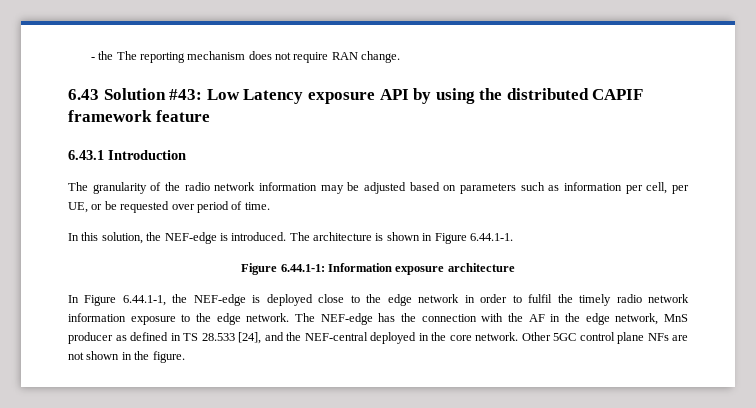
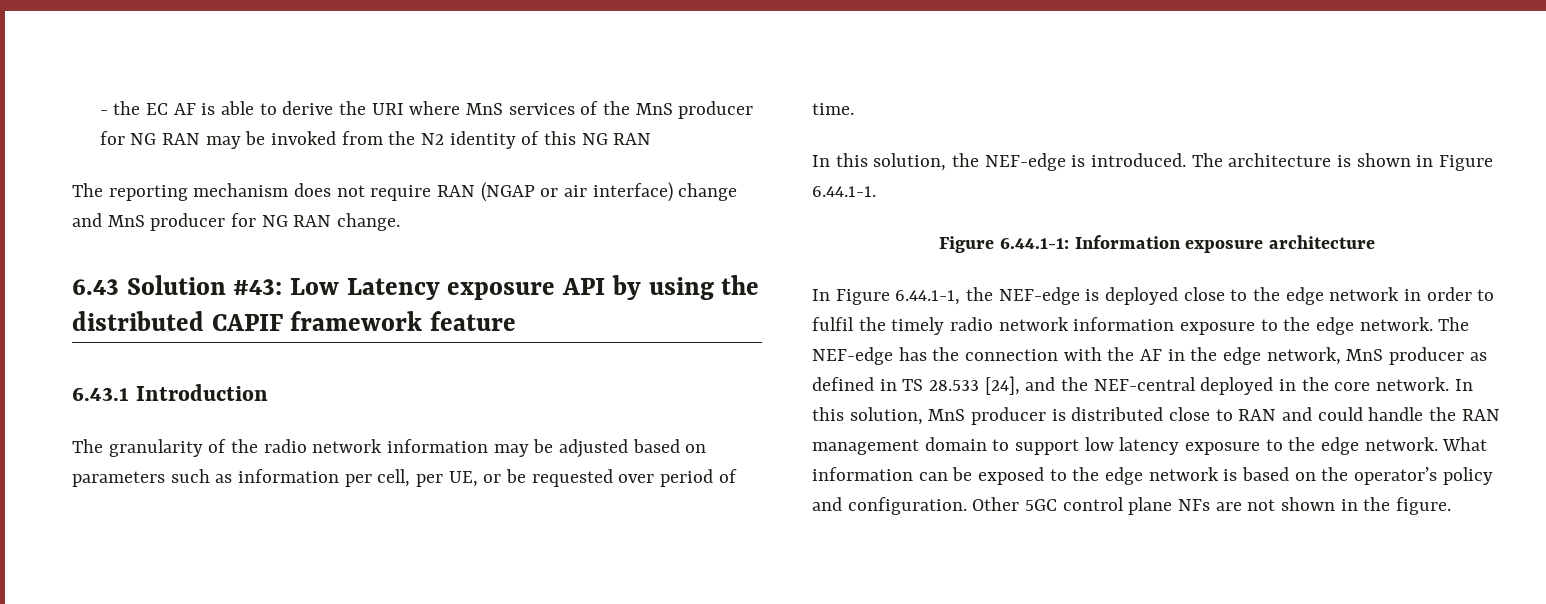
- - the The reporting mechanism does not require RAN change.
+ - the EC AF is able to derive the URI where MnS services of the MnS producer for NG RAN may be invoked from the N2 identity of this NG RAN
+ The reporting mechanism does not require RAN (NGAP or air interface) change and MnS producer for NG RAN change.
+ In this solution, MnS producer is distributed close to RAN and could handle the RAN management domain to support low latency exposure to the edge network. What information can be exposed to the edge network is based on the operator’s policy and configuration.

